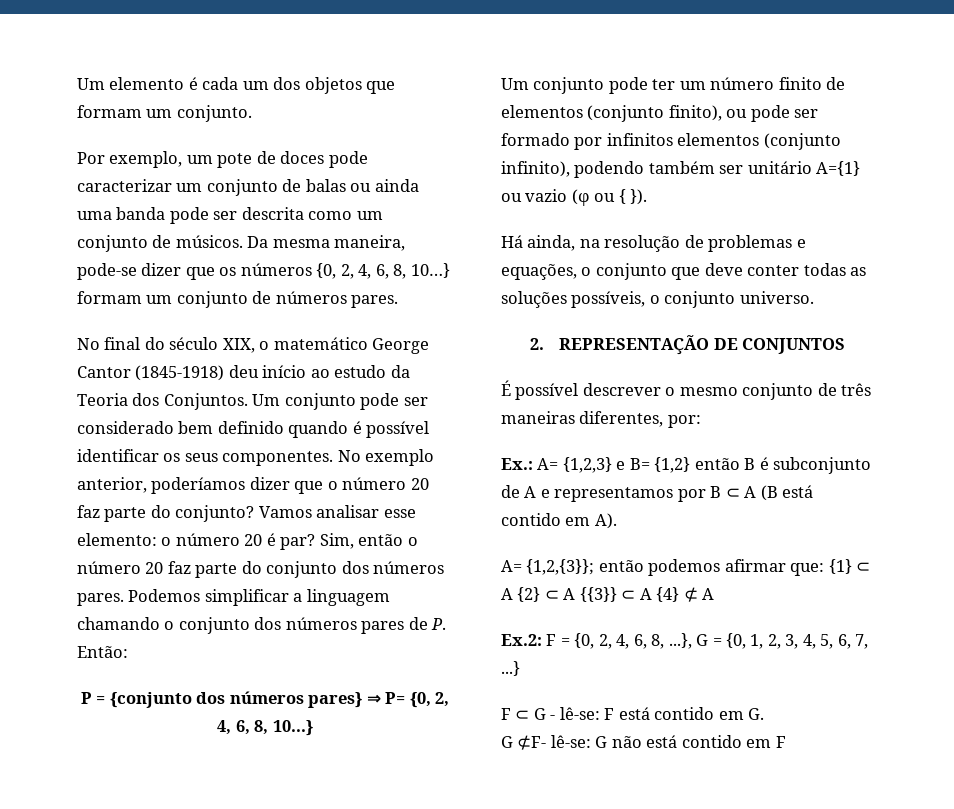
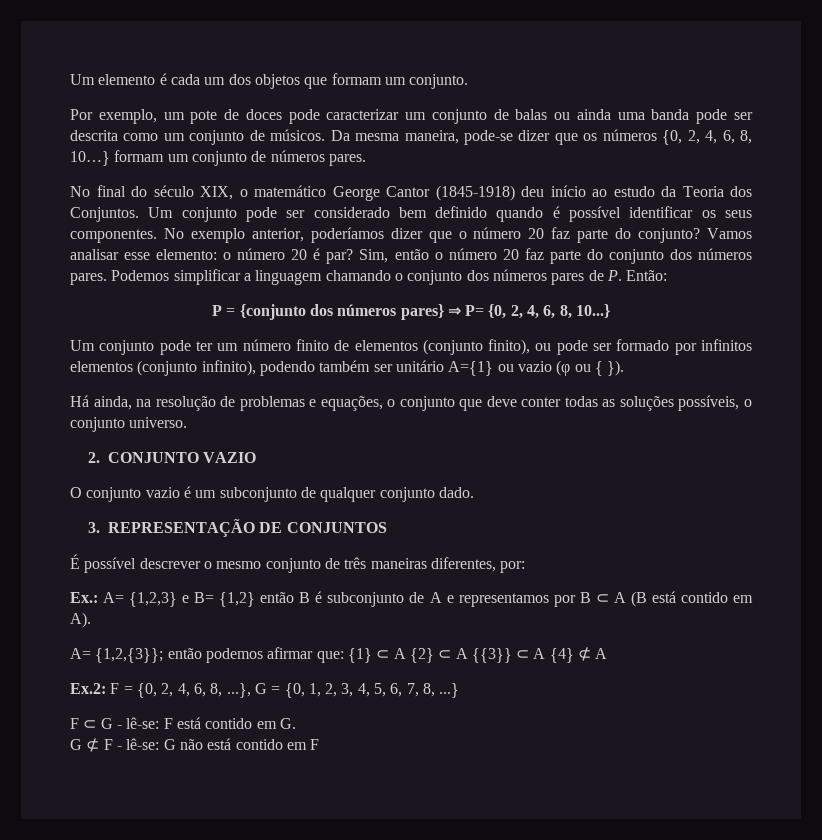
- 2. REPRESENTAÇÃO DE CONJUNTOS
+ 2. CONJUNTO VAZIO
+ O conjunto vazio é um subconjunto de qualquer conjunto dado.
+ 3. REPRESENTAÇÃO DE CONJUNTOS
- Ex.2: F = {0, 2, 4, 6, 8, ...}, G = {0, 1, 2, 3, 4, 5, 6, 7, ...}
+ Ex.2: F = {0, 2, 4, 6, 8, ...}, G = {0, 1, 2, 3, 4, 5, 6, 7, 8, ...}
- G ⊄F- lê-se: G não está contido em F
+ G ⊄ F - lê-se: G não está contido em F

